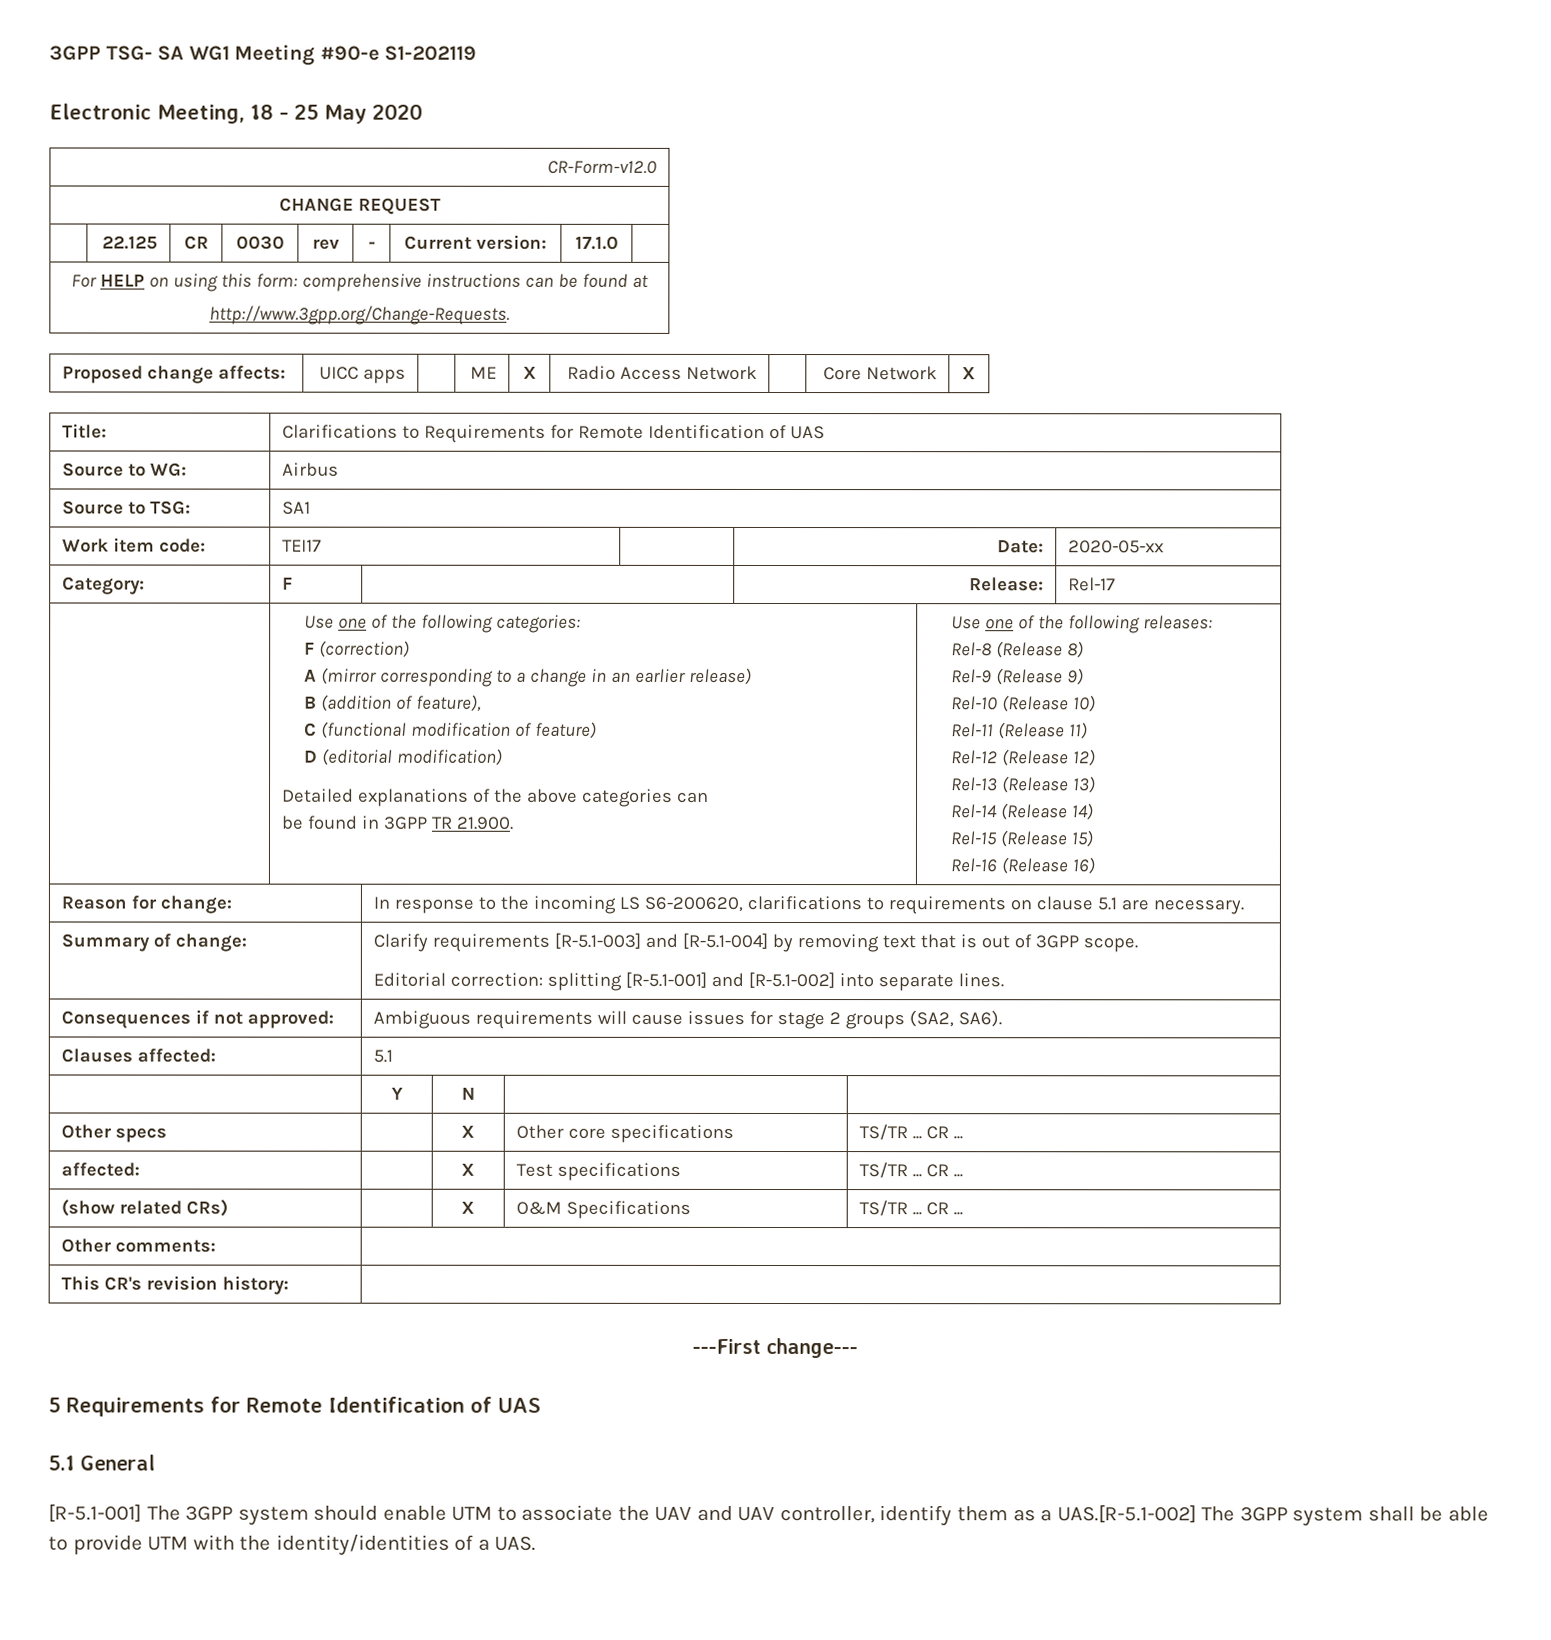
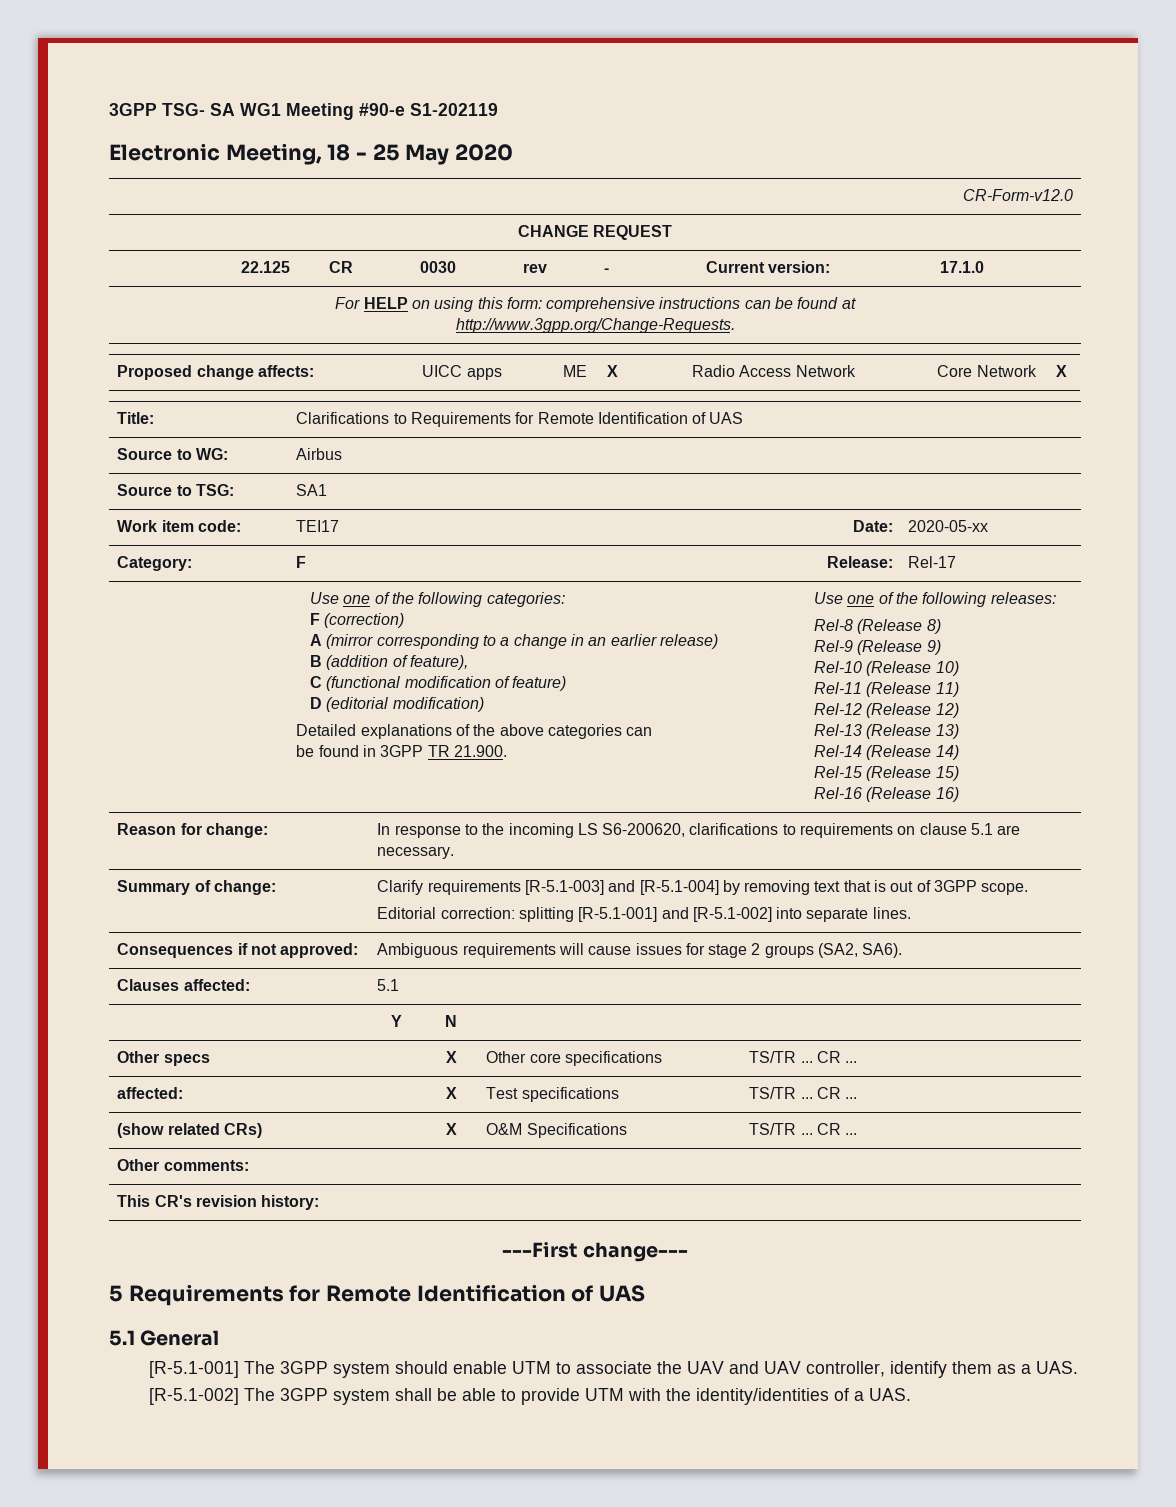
- [R-5.1-001] The 3GPP system should enable UTM to associate the UAV and UAV controller, identify them as a UAS.[R-5.1-002] The 3GPP system shall be able to provide UTM with the identity/identities of a UAS.
+ [R-5.1-001] The 3GPP system should enable UTM to associate the UAV and UAV controller, identify them as a UAS.
+ [R-5.1-002] The 3GPP system shall be able to provide UTM with the identity/identities of a UAS.

